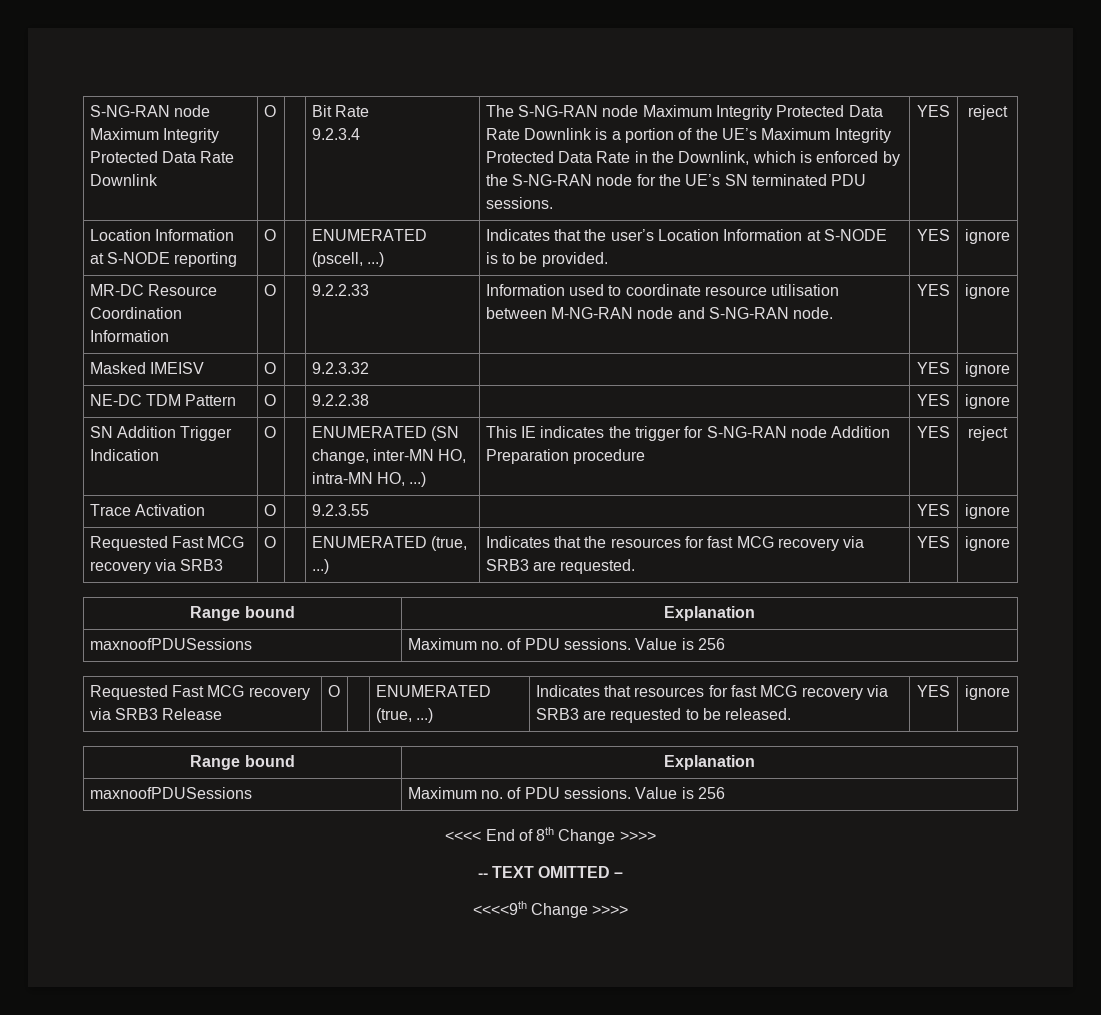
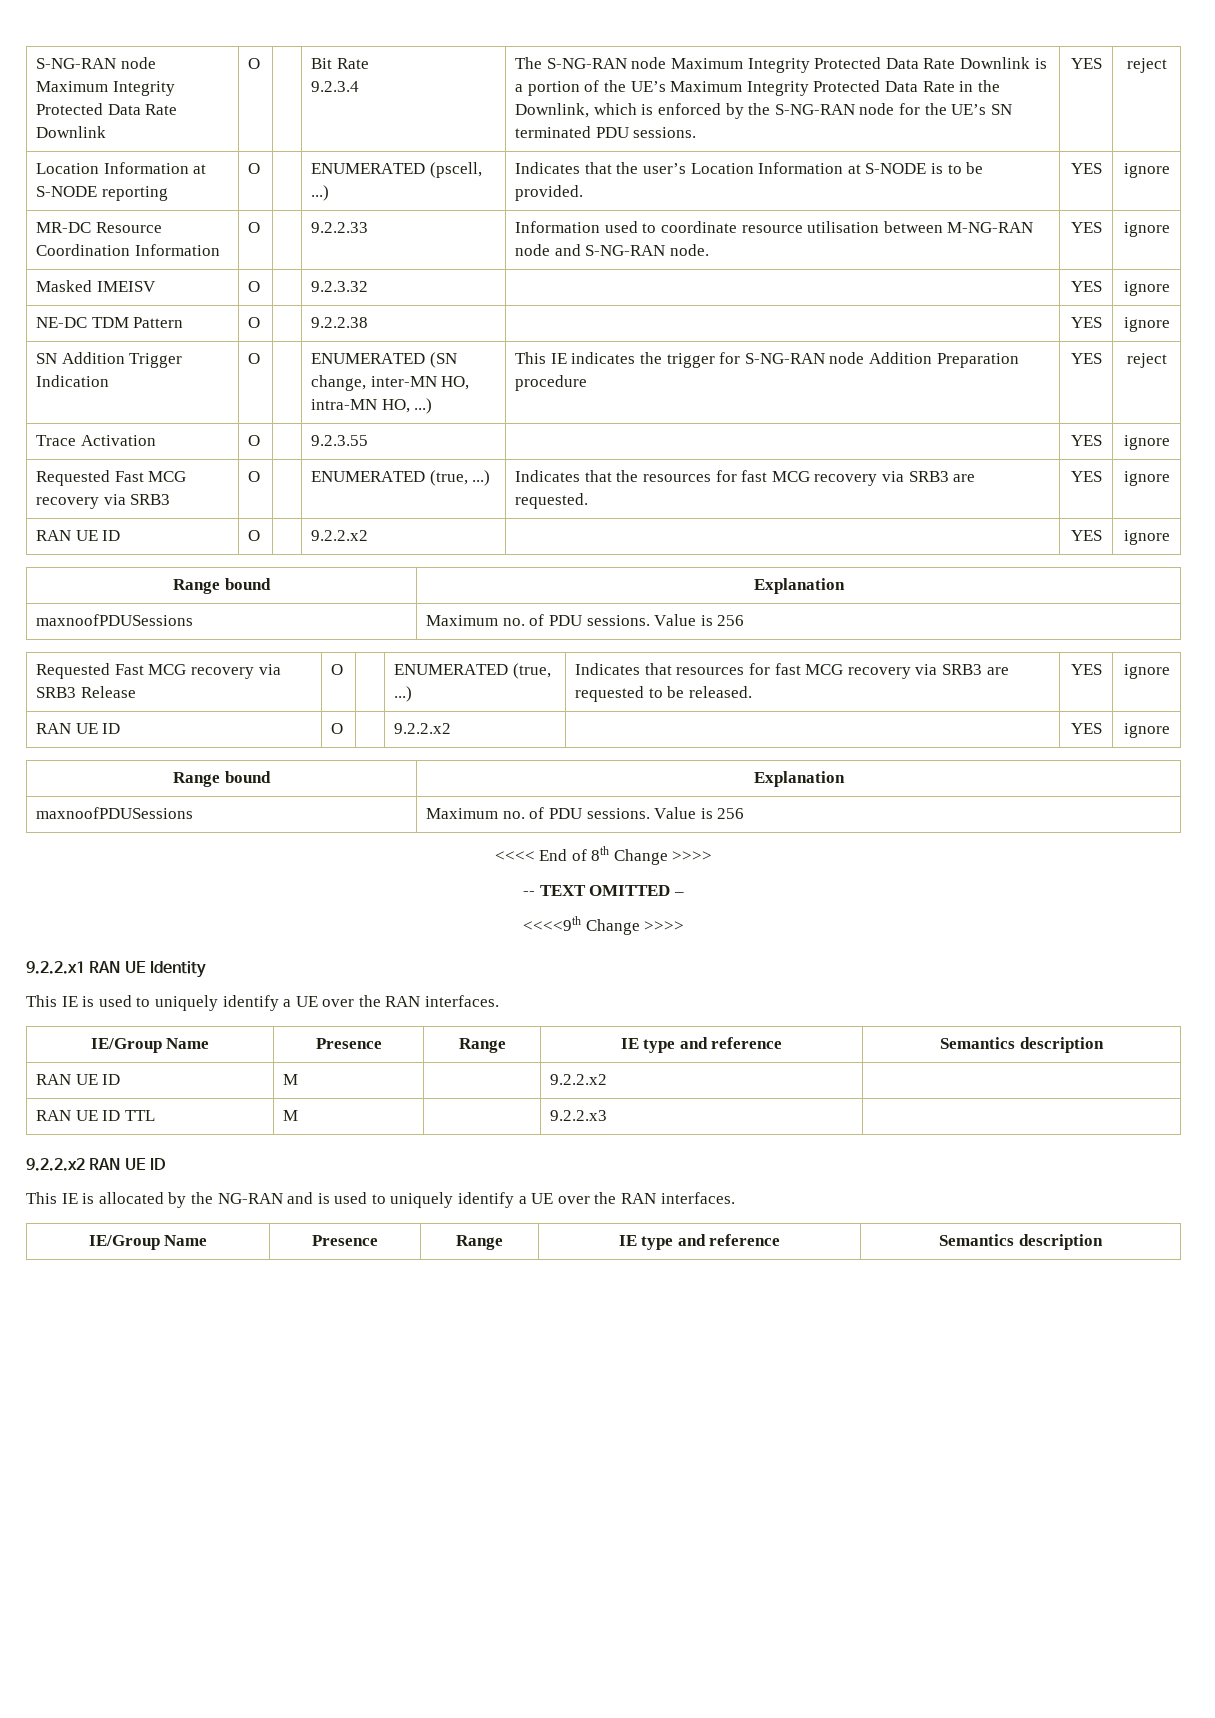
  Requested Fast MCG recovery via SRB3 | O | | ENUMERATED (true, ...) | Indicates that the resources for fast MCG recovery via SRB3 are requested. | YES | ignore
+ RAN UE ID | O | | 9.2.2.x2 | | YES | ignore
  Requested Fast MCG recovery via SRB3 Release | O | | ENUMERATED (true, ...) | Indicates that resources for fast MCG recovery via SRB3 are requested to be released. | YES | ignore
+ RAN UE ID | O | | 9.2.2.x2 | | YES | ignore
+ 9.2.2.x1 RAN UE Identity
+ This IE is used to uniquely identify a UE over the RAN interfaces.
+ IE/Group Name | Presence | Range | IE type and reference | Semantics description
+ RAN UE ID | M | | 9.2.2.x2 |
+ RAN UE ID TTL | M | | 9.2.2.x3 |
+ 9.2.2.x2 RAN UE ID
+ This IE is allocated by the NG-RAN and is used to uniquely identify a UE over the RAN interfaces.
+ IE/Group Name | Presence | Range | IE type and reference | Semantics description

